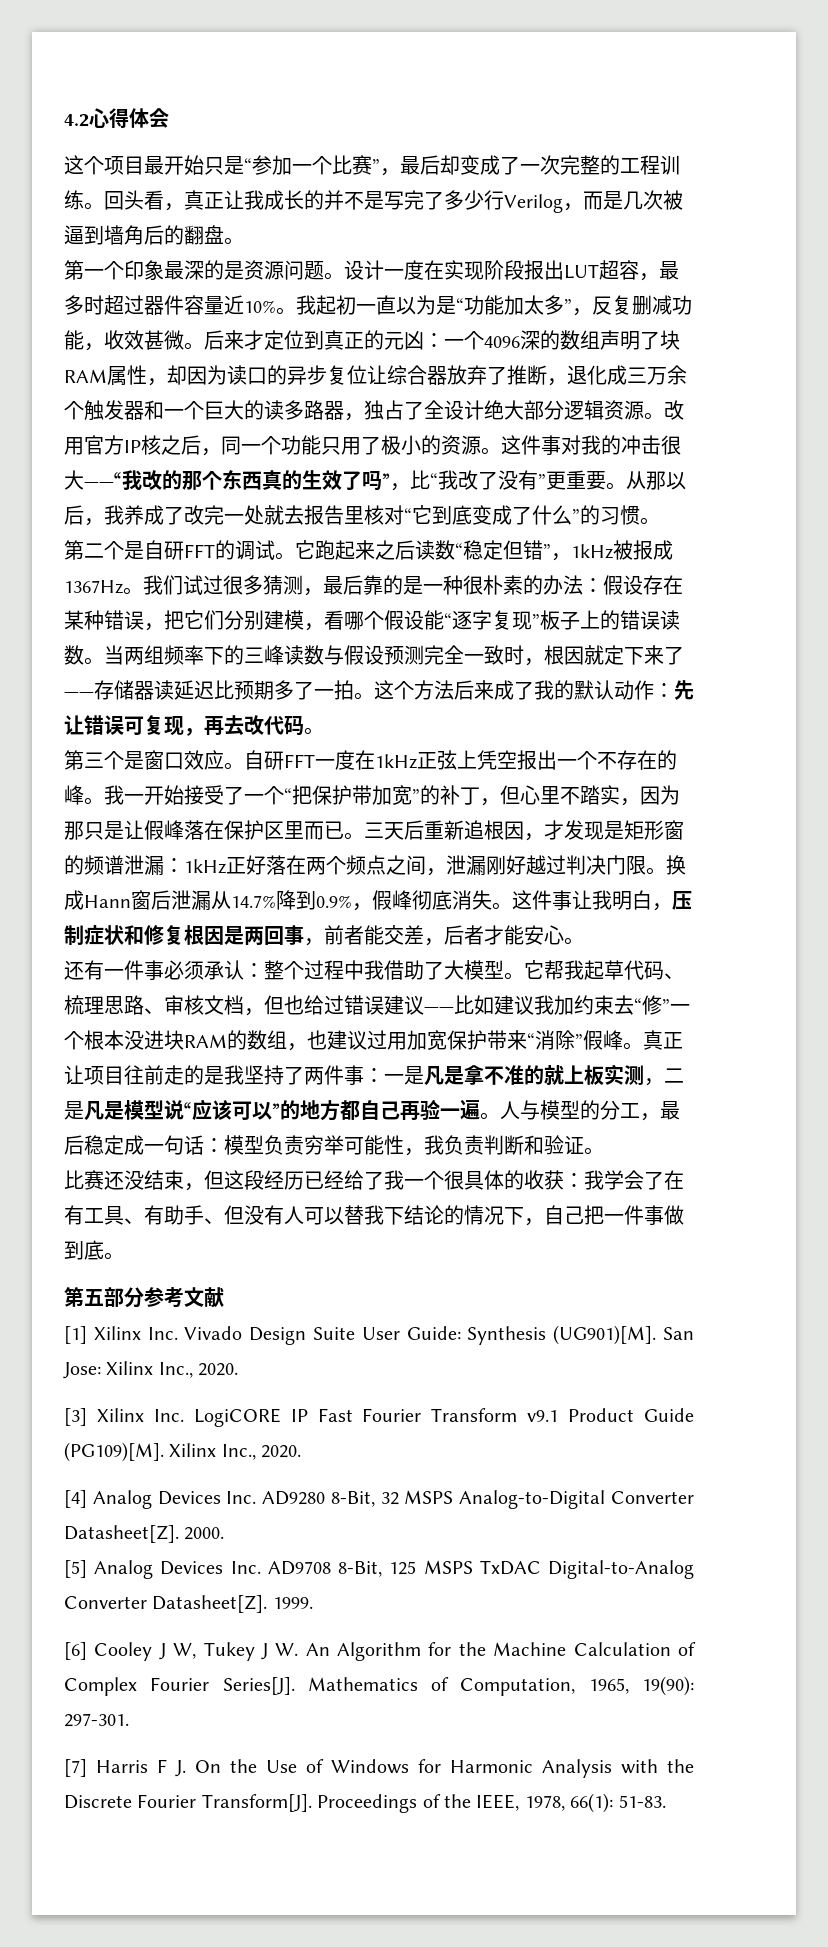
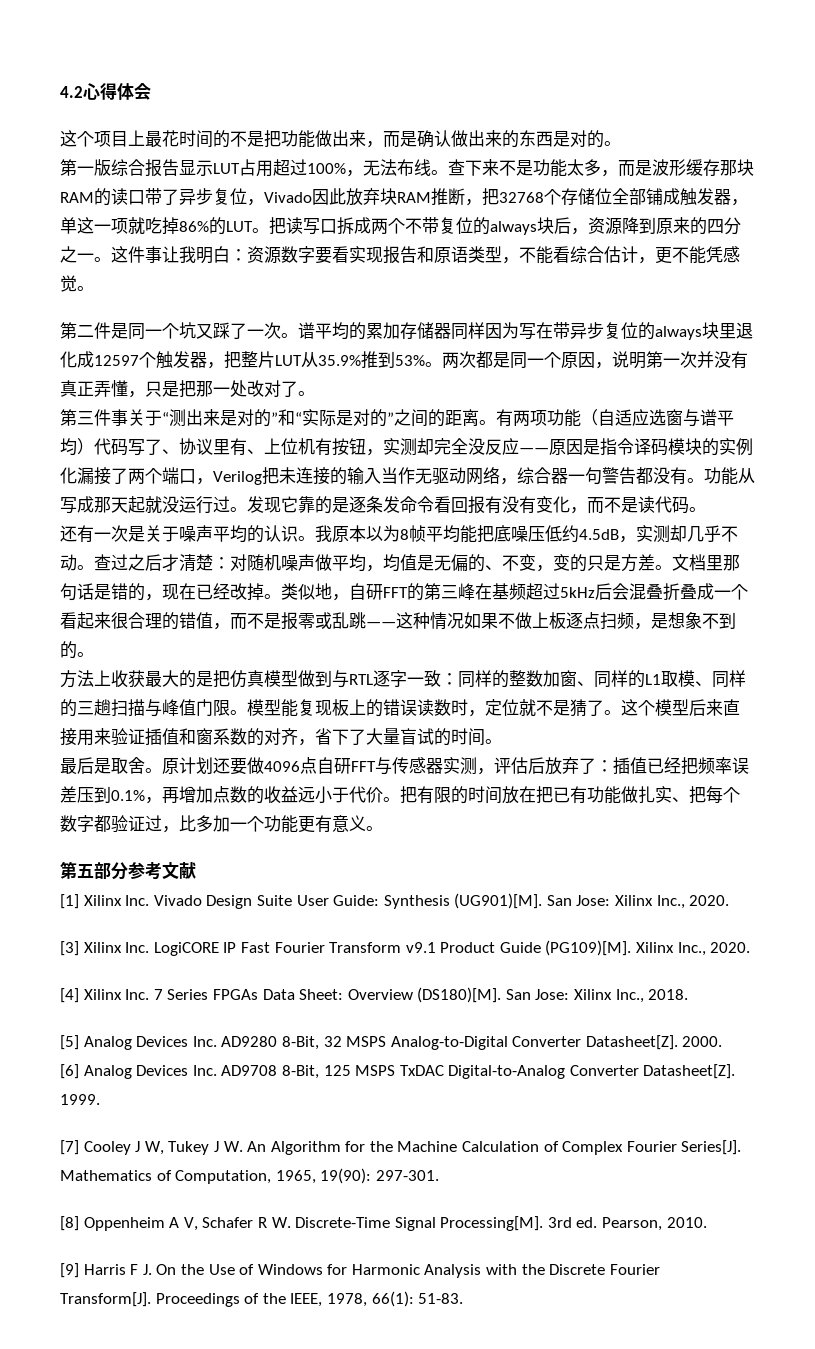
- 这个项目最开始只是“参加一个比赛”，最后却变成了一次完整的工程训练。回头看，真正让我成长的并不是写完了多少行Verilog，而是几次被逼到墙角后的翻盘。
- 第一个印象最深的是资源问题。设计一度在实现阶段报出LUT超容，最多时超过器件容量近10%。我起初一直以为是“功能加太多”，反复删减功能，收效甚微。后来才定位到真正的元凶：一个4096深的数组声明了块RAM属性，却因为读口的异步复位让综合器放弃了推断，退化成三万余个触发器和一个巨大的读多路器，独占了全设计绝大部分逻辑资源。改用官方IP核之后，同一个功能只用了极小的资源。这件事对我的冲击很大——“我改的那个东西真的生效了吗”，比“我改了没有”更重要。从那以后，我养成了改完一处就去报告里核对“它到底变成了什么”的习惯。
- 第二个是自研FFT的调试。它跑起来之后读数“稳定但错”，1kHz被报成1367Hz。我们试过很多猜测，最后靠的是一种很朴素的办法：假设存在某种错误，把它们分别建模，看哪个假设能“逐字复现”板子上的错误读数。当两组频率下的三峰读数与假设预测完全一致时，根因就定下来了——存储器读延迟比预期多了一拍。这个方法后来成了我的默认动作：先让错误可复现，再去改代码。
- 第三个是窗口效应。自研FFT一度在1kHz正弦上凭空报出一个不存在的峰。我一开始接受了一个“把保护带加宽”的补丁，但心里不踏实，因为那只是让假峰落在保护区里而已。三天后重新追根因，才发现是矩形窗的频谱泄漏：1kHz正好落在两个频点之间，泄漏刚好越过判决门限。换成Hann窗后泄漏从14.7%降到0.9%，假峰彻底消失。这件事让我明白，压制症状和修复根因是两回事，前者能交差，后者才能安心。
- 还有一件事必须承认：整个过程中我借助了大模型。它帮我起草代码、梳理思路、审核文档，但也给过错误建议——比如建议我加约束去“修”一个根本没进块RAM的数组，也建议过用加宽保护带来“消除”假峰。真正让项目往前走的是我坚持了两件事：一是凡是拿不准的就上板实测，二是凡是模型说“应该可以”的地方都自己再验一遍。人与模型的分工，最后稳定成一句话：模型负责穷举可能性，我负责判断和验证。
- 比赛还没结束，但这段经历已经给了我一个很具体的收获：我学会了在有工具、有助手、但没有人可以替我下结论的情况下，自己把一件事做到底。
+ 这个项目上最花时间的不是把功能做出来，而是确认做出来的东西是对的。
+ 第一版综合报告显示LUT占用超过100%，无法布线。查下来不是功能太多，而是波形缓存那块RAM的读口带了异步复位，Vivado因此放弃块RAM推断，把32768个存储位全部铺成触发器，单这一项就吃掉86%的LUT。把读写口拆成两个不带复位的always块后，资源降到原来的四分之一。这件事让我明白：资源数字要看实现报告和原语类型，不能看综合估计，更不能凭感觉。
+ 第二件是同一个坑又踩了一次。谱平均的累加存储器同样因为写在带异步复位的always块里退化成12597个触发器，把整片LUT从35.9%推到53%。两次都是同一个原因，说明第一次并没有真正弄懂，只是把那一处改对了。
+ 第三件事关于“测出来是对的”和“实际是对的”之间的距离。有两项功能（自适应选窗与谱平均）代码写了、协议里有、上位机有按钮，实测却完全没反应——原因是指令译码模块的实例化漏接了两个端口，Verilog把未连接的输入当作无驱动网络，综合器一句警告都没有。功能从写成那天起就没运行过。发现它靠的是逐条发命令看回报有没有变化，而不是读代码。
+ 还有一次是关于噪声平均的认识。我原本以为8帧平均能把底噪压低约4.5dB，实测却几乎不动。查过之后才清楚：对随机噪声做平均，均值是无偏的、不变，变的只是方差。文档里那句话是错的，现在已经改掉。类似地，自研FFT的第三峰在基频超过5kHz后会混叠折叠成一个看起来很合理的错值，而不是报零或乱跳——这种情况如果不做上板逐点扫频，是想象不到的。
+ 方法上收获最大的是把仿真模型做到与RTL逐字一致：同样的整数加窗、同样的L1取模、同样的三趟扫描与峰值门限。模型能复现板上的错误读数时，定位就不是猜了。这个模型后来直接用来验证插值和窗系数的对齐，省下了大量盲试的时间。
+ 最后是取舍。原计划还要做4096点自研FFT与传感器实测，评估后放弃了：插值已经把频率误差压到0.1%，再增加点数的收益远小于代价。把有限的时间放在把已有功能做扎实、把每个数字都验证过，比多加一个功能更有意义。
- [4] Analog Devices Inc. AD9280 8-Bit, 32 MSPS Analog-to-Digital Converter Datasheet[Z].
+ [4] Xilinx Inc. 7 Series FPGAs Data Sheet: Overview (DS180)[M]. San Jose: Xilinx Inc., 2018.
+ [5] Analog Devices Inc. AD9280 8-Bit, 32 MSPS Analog-to-Digital Converter Datasheet[Z].
- [5] Analog Devices Inc. AD9708 8-Bit, 125 MSPS TxDAC Digital-to-Analog Converter Datasheet[Z].
+ [6] Analog Devices Inc. AD9708 8-Bit, 125 MSPS TxDAC Digital-to-Analog Converter Datasheet[Z].
- [6] Cooley J W, Tukey J W. An Algorithm for the Machine Calculation of Complex Fourier Series[J].
+ [7] Cooley J W, Tukey J W. An Algorithm for the Machine Calculation of Complex Fourier Series[J].
- [7] Harris F J. On the Use of Windows for Harmonic Analysis with the Discrete Fourier Transform[J].
+ [8] Oppenheim A V, Schafer R W. Discrete-Time Signal Processing[M]. 3rd ed. Pearson, 2010.
+ [9] Harris F J. On the Use of Windows for Harmonic Analysis with the Discrete Fourier Transform[J].

